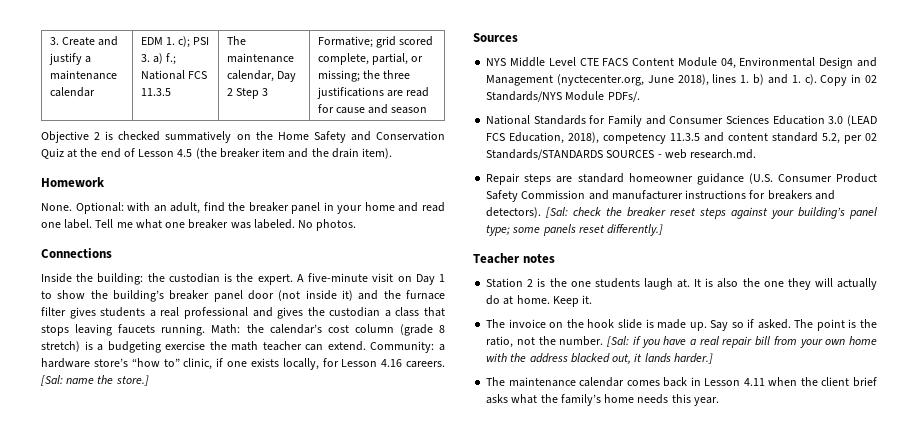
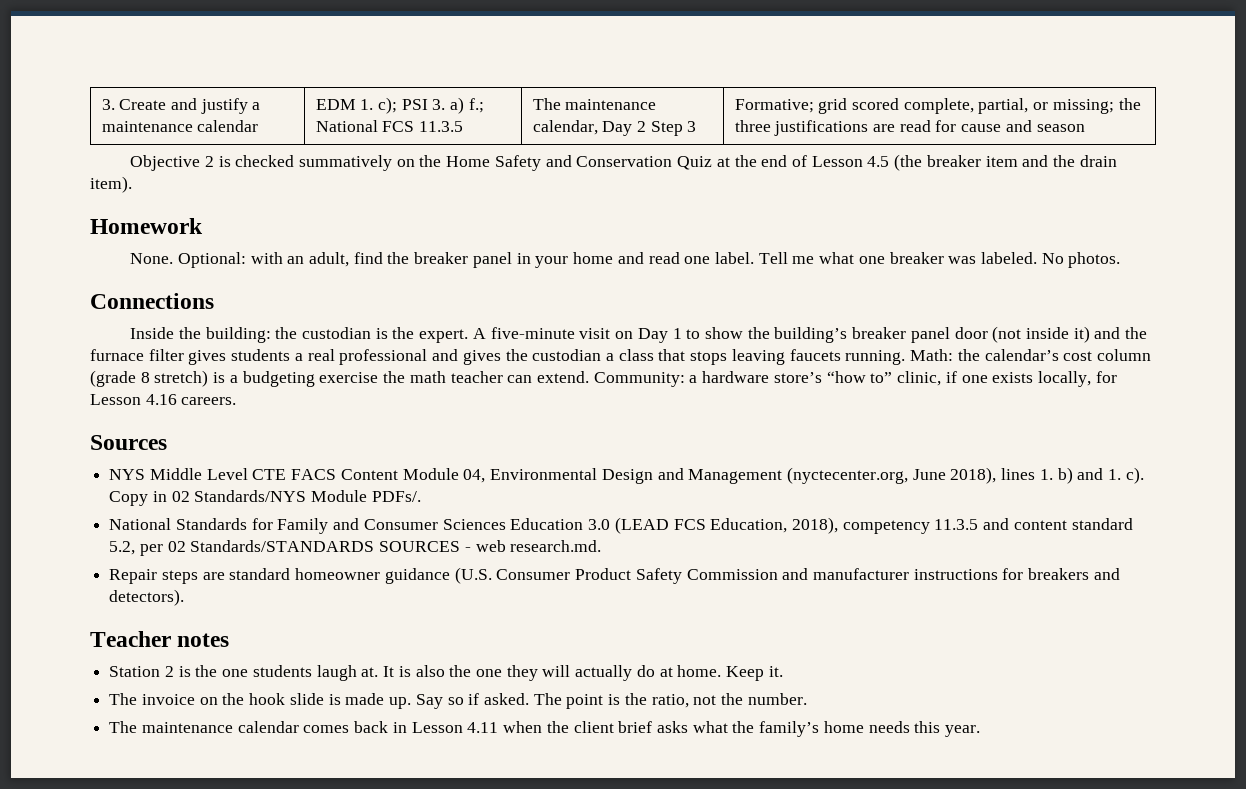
- [Sal: name the store.]
- [Sal: check the breaker reset steps against your building’s panel type; some panels reset differently.]
- [Sal: if you have a real repair bill from your own home with the address blacked out, it lands harder.]

